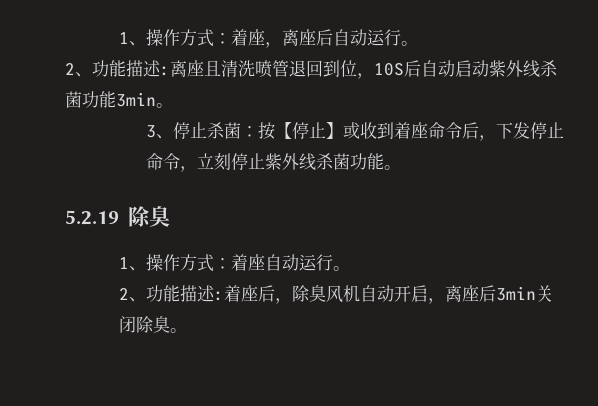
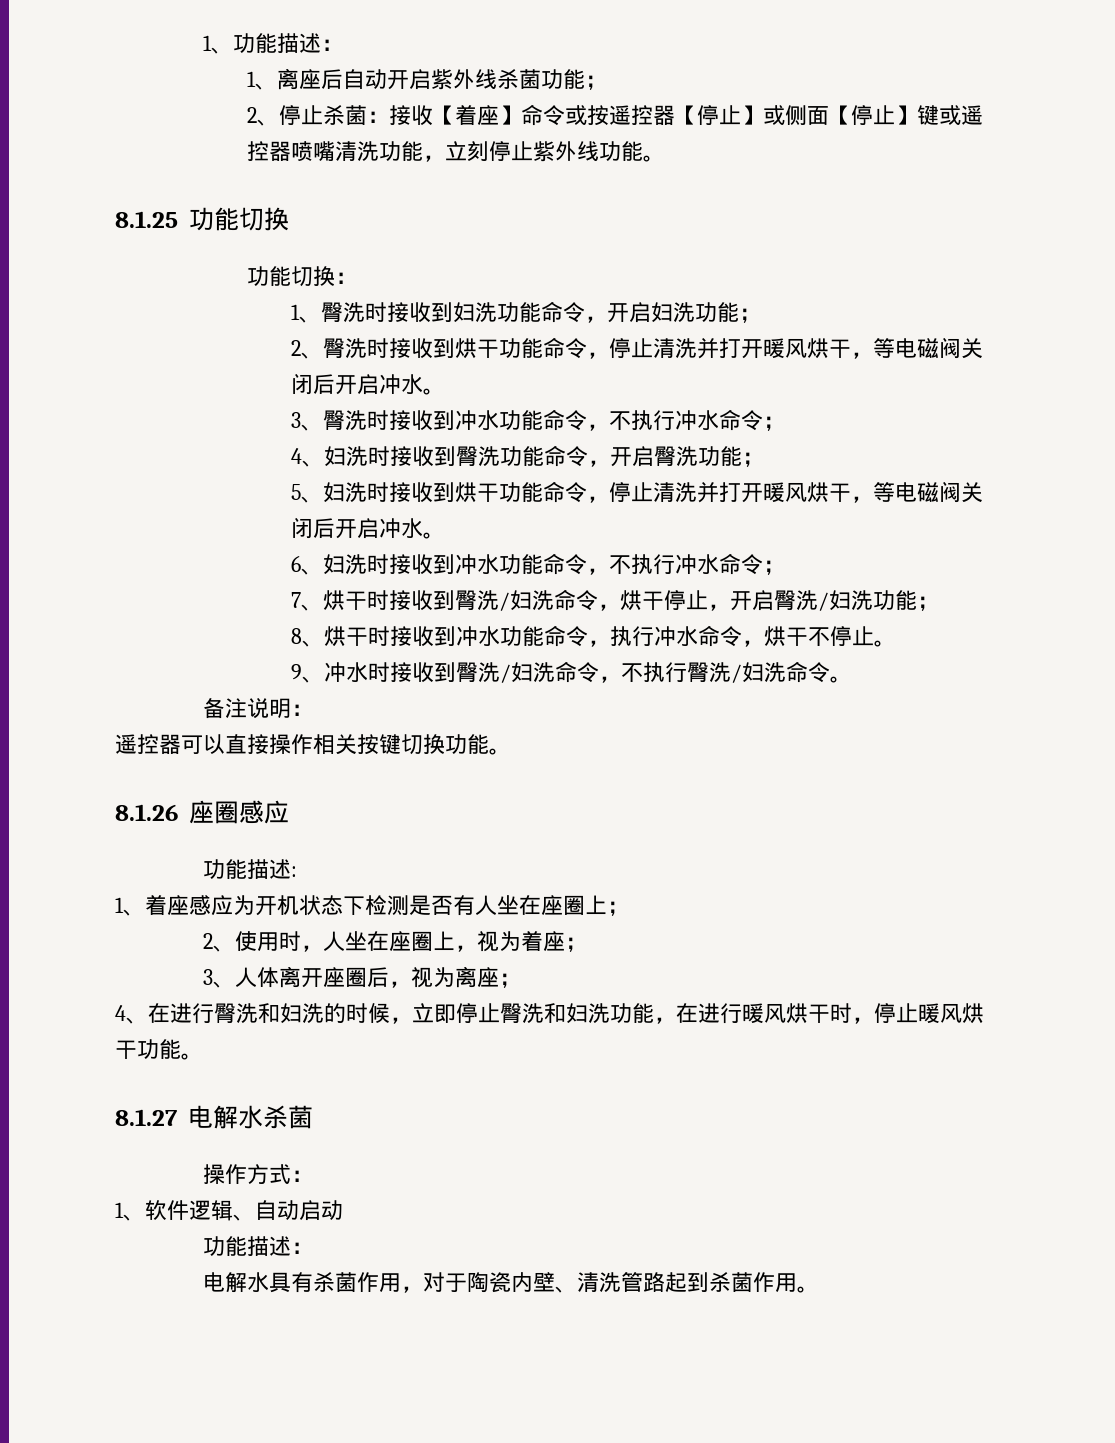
- 1、操作方式：着座，离座后自动运行。
- 2、功能描述:离座且清洗喷管退回到位，10S后自动启动紫外线杀菌功能3min。
- 3、停止杀菌：按【停止】或收到着座命令后，下发停止命令，立刻停止紫外线杀菌功能。
- 5.2.19除臭
- 1、操作方式：着座自动运行。
- 2、功能描述:着座后，除臭风机自动开启，离座后3min关闭除臭。
+ 1、功能描述：
+ 1、离座后自动开启紫外线杀菌功能；
+ 2、停止杀菌：接收【着座】命令或按遥控器【停止】或侧面【停止】键或遥控器喷嘴清洗功能，立刻停止紫外线功能。
+ 8.1.25功能切换
+ 功能切换：
+ 1、臀洗时接收到妇洗功能命令，开启妇洗功能；
+ 2、臀洗时接收到烘干功能命令，停止清洗并打开暖风烘干，等电磁阀关闭后开启冲水。
+ 3、臀洗时接收到冲水功能命令，不执行冲水命令；
+ 4、妇洗时接收到臀洗功能命令，开启臀洗功能；
+ 5、妇洗时接收到烘干功能命令，停止清洗并打开暖风烘干，等电磁阀关闭后开启冲水。
+ 6、妇洗时接收到冲水功能命令，不执行冲水命令；
+ 7、烘干时接收到臀洗/妇洗命令，烘干停止，开启臀洗/妇洗功能；
+ 8、烘干时接收到冲水功能命令，执行冲水命令，烘干不停止。
+ 9、冲水时接收到臀洗/妇洗命令，不执行臀洗/妇洗命令。
+ 备注说明：
+ 遥控器可以直接操作相关按键切换功能。
+ 8.1.26座圈感应
+ 功能描述:
+ 1、着座感应为开机状态下检测是否有人坐在座圈上；
+ 2、使用时，人坐在座圈上，视为着座；
+ 3、人体离开座圈后，视为离座；
+ 4、在进行臀洗和妇洗的时候，立即停止臀洗和妇洗功能，在进行暖风烘干时，停止暖风烘干功能。
+ 8.1.27电解水杀菌
+ 操作方式：
+ 1、软件逻辑、自动启动
+ 功能描述：
+ 电解水具有杀菌作用，对于陶瓷内壁、清洗管路起到杀菌作用。

